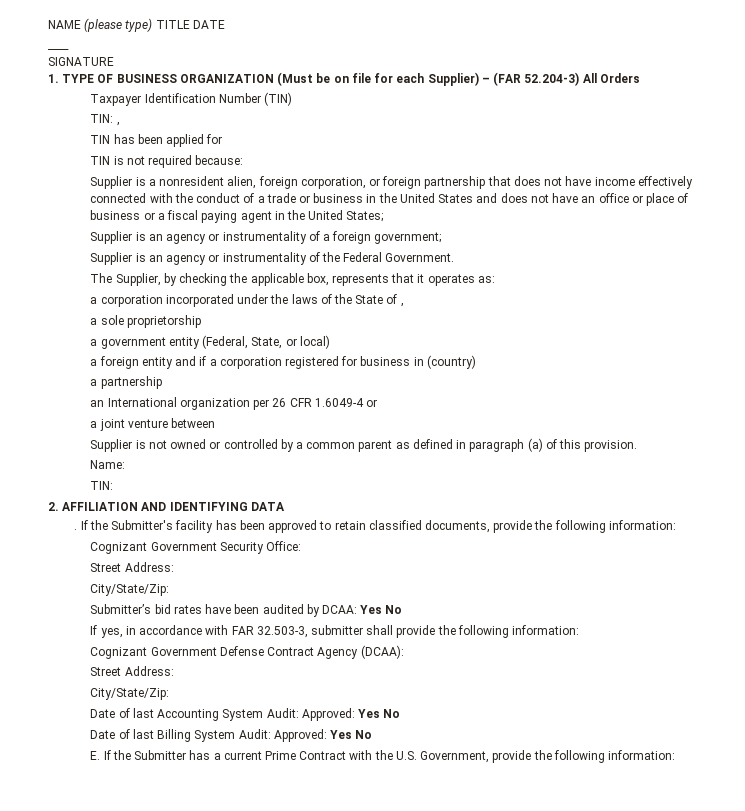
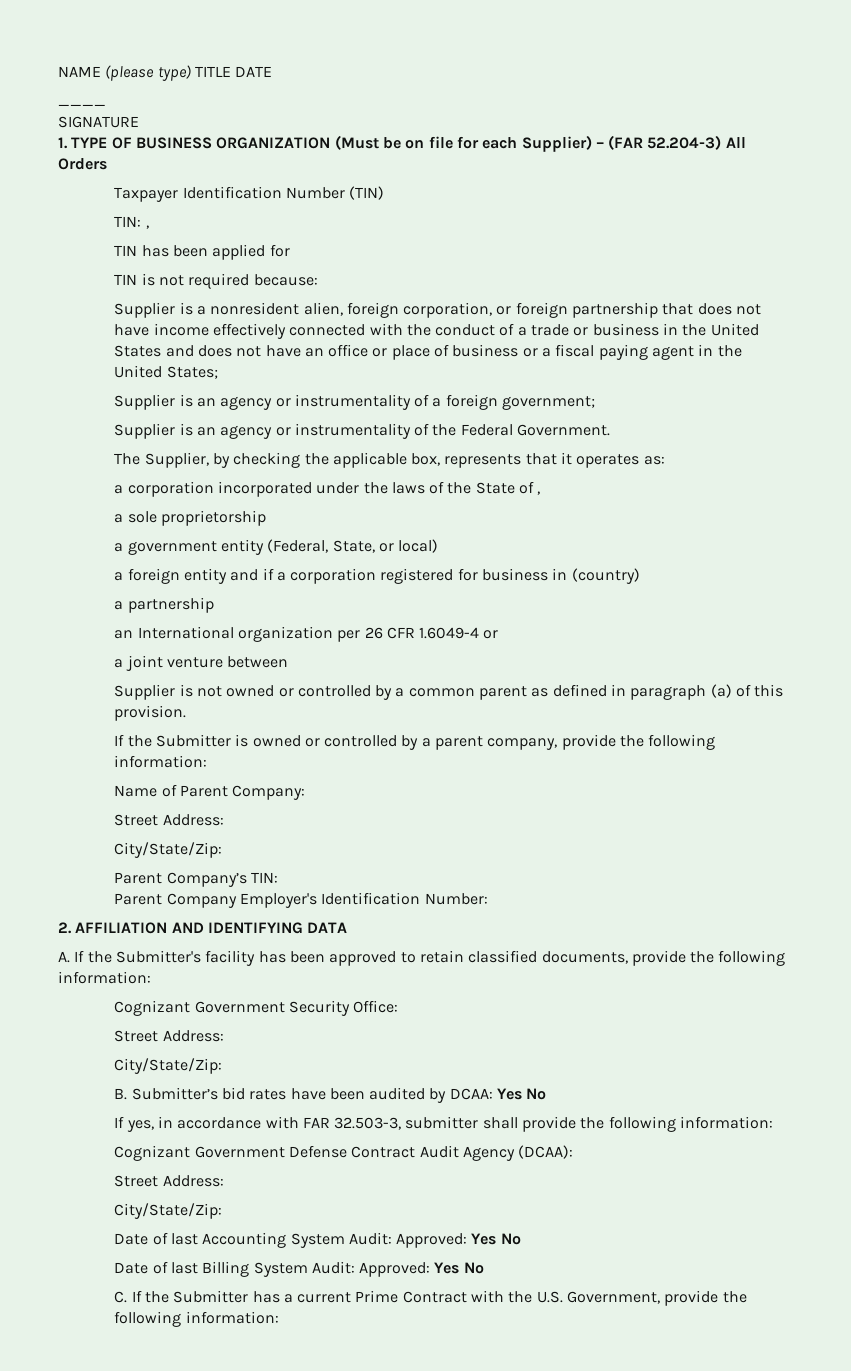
- Name:
- TIN:
+ If the Submitter is owned or controlled by a parent company, provide the following information:
+ Name of Parent Company:
+ Street Address:
+ City/State/Zip:
+ Parent Company’s TIN:
+ Parent Company Employer's Identification Number:
- . If the Submitter's facility has been approved to retain classified documents, provide the following information:
+ A. If the Submitter's facility has been approved to retain classified documents, provide the following information:
- Submitter’s bid rates have been audited by DCAA: Yes No
+ B. Submitter’s bid rates have been audited by DCAA: Yes No
- Cognizant Government Defense Contract Agency (DCAA):
+ Cognizant Government Defense Contract Audit Agency (DCAA):
- E. If the Submitter has a current Prime Contract with the U.S. Government, provide the following information:
+ C. If the Submitter has a current Prime Contract with the U.S. Government, provide the following information:

